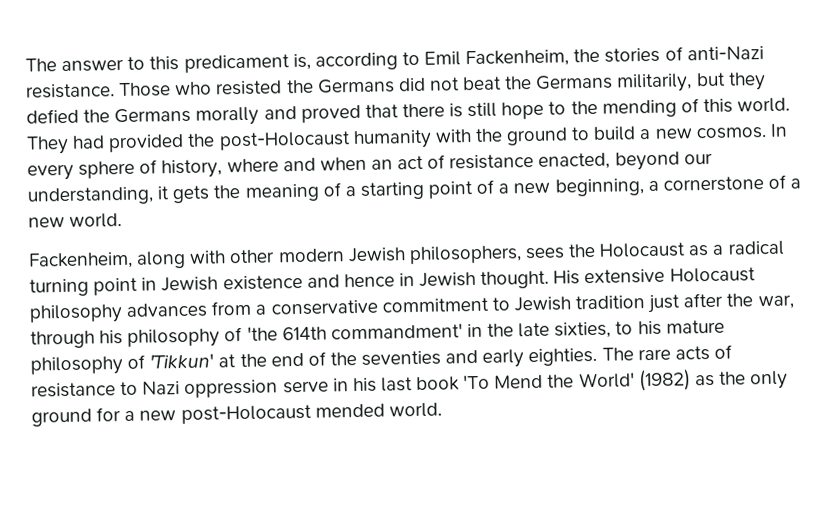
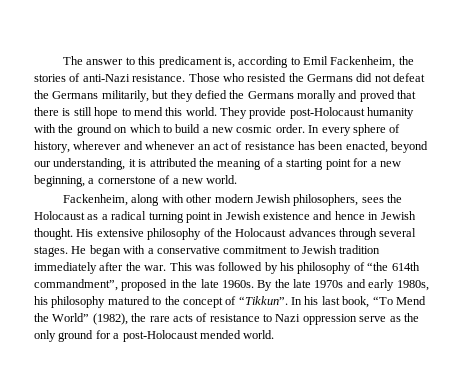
- Those who resisted the Germans did not beat the Germans militarily, but they defied the Germans morally and proved that there is still hope to the mending of this world. They had provided the post-Holocaust humanity with the ground to build a new cosmos.
+ Those who resisted the Germans did not defeat the Germans militarily, but they defied the Germans morally and proved that there is still hope to mend this world. They provide post-Holocaust humanity with the ground on which to build a new cosmic order.
- In every sphere of history, where and when an act of resistance enacted, beyond our understanding, it gets the meaning of a starting point of a new beginning, a cornerstone of a new world.
+ In every sphere of history, wherever and whenever an act of resistance has been enacted, beyond our understanding, it is attributed the meaning of a starting point for a new beginning, a cornerstone of a new world.
- His extensive Holocaust philosophy advances from a conservative commitment to Jewish tradition just after the war, through his philosophy of 'the 614th commandment' in the late sixties, to his mature philosophy of 'Tikkun' at the end of the seventies and early eighties. The rare acts of resistance to Nazi oppression serve in his last book 'To Mend the World' (1982) as the only ground for a new post-Holocaust mended world.
+ His extensive philosophy of the Holocaust advances through several stages. He began with a conservative commitment to Jewish tradition immediately after the war. This was followed by his philosophy of “the 614th commandment”, proposed in the late 1960s. By the late 1970s and early 1980s, his philosophy matured to the concept of “Tikkun”. In his last book, “To Mend the World” (1982), the rare acts of resistance to Nazi oppression serve as the only ground for a post-Holocaust mended world.

